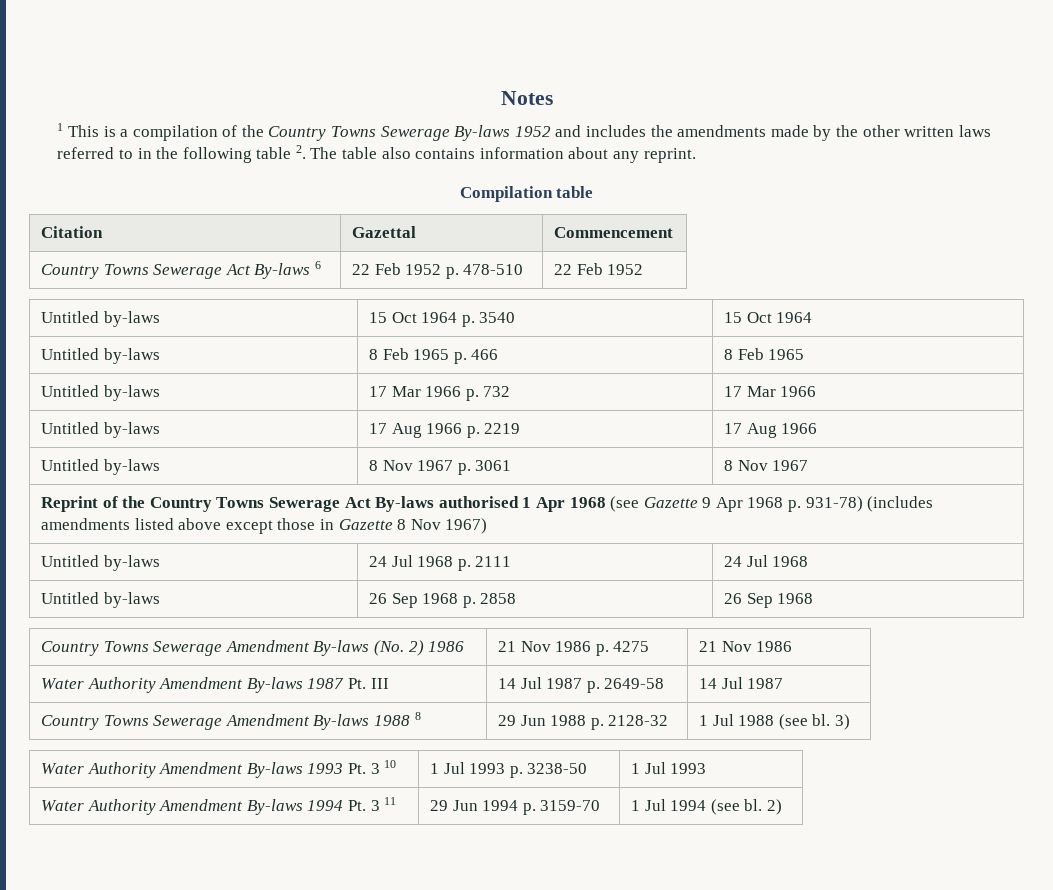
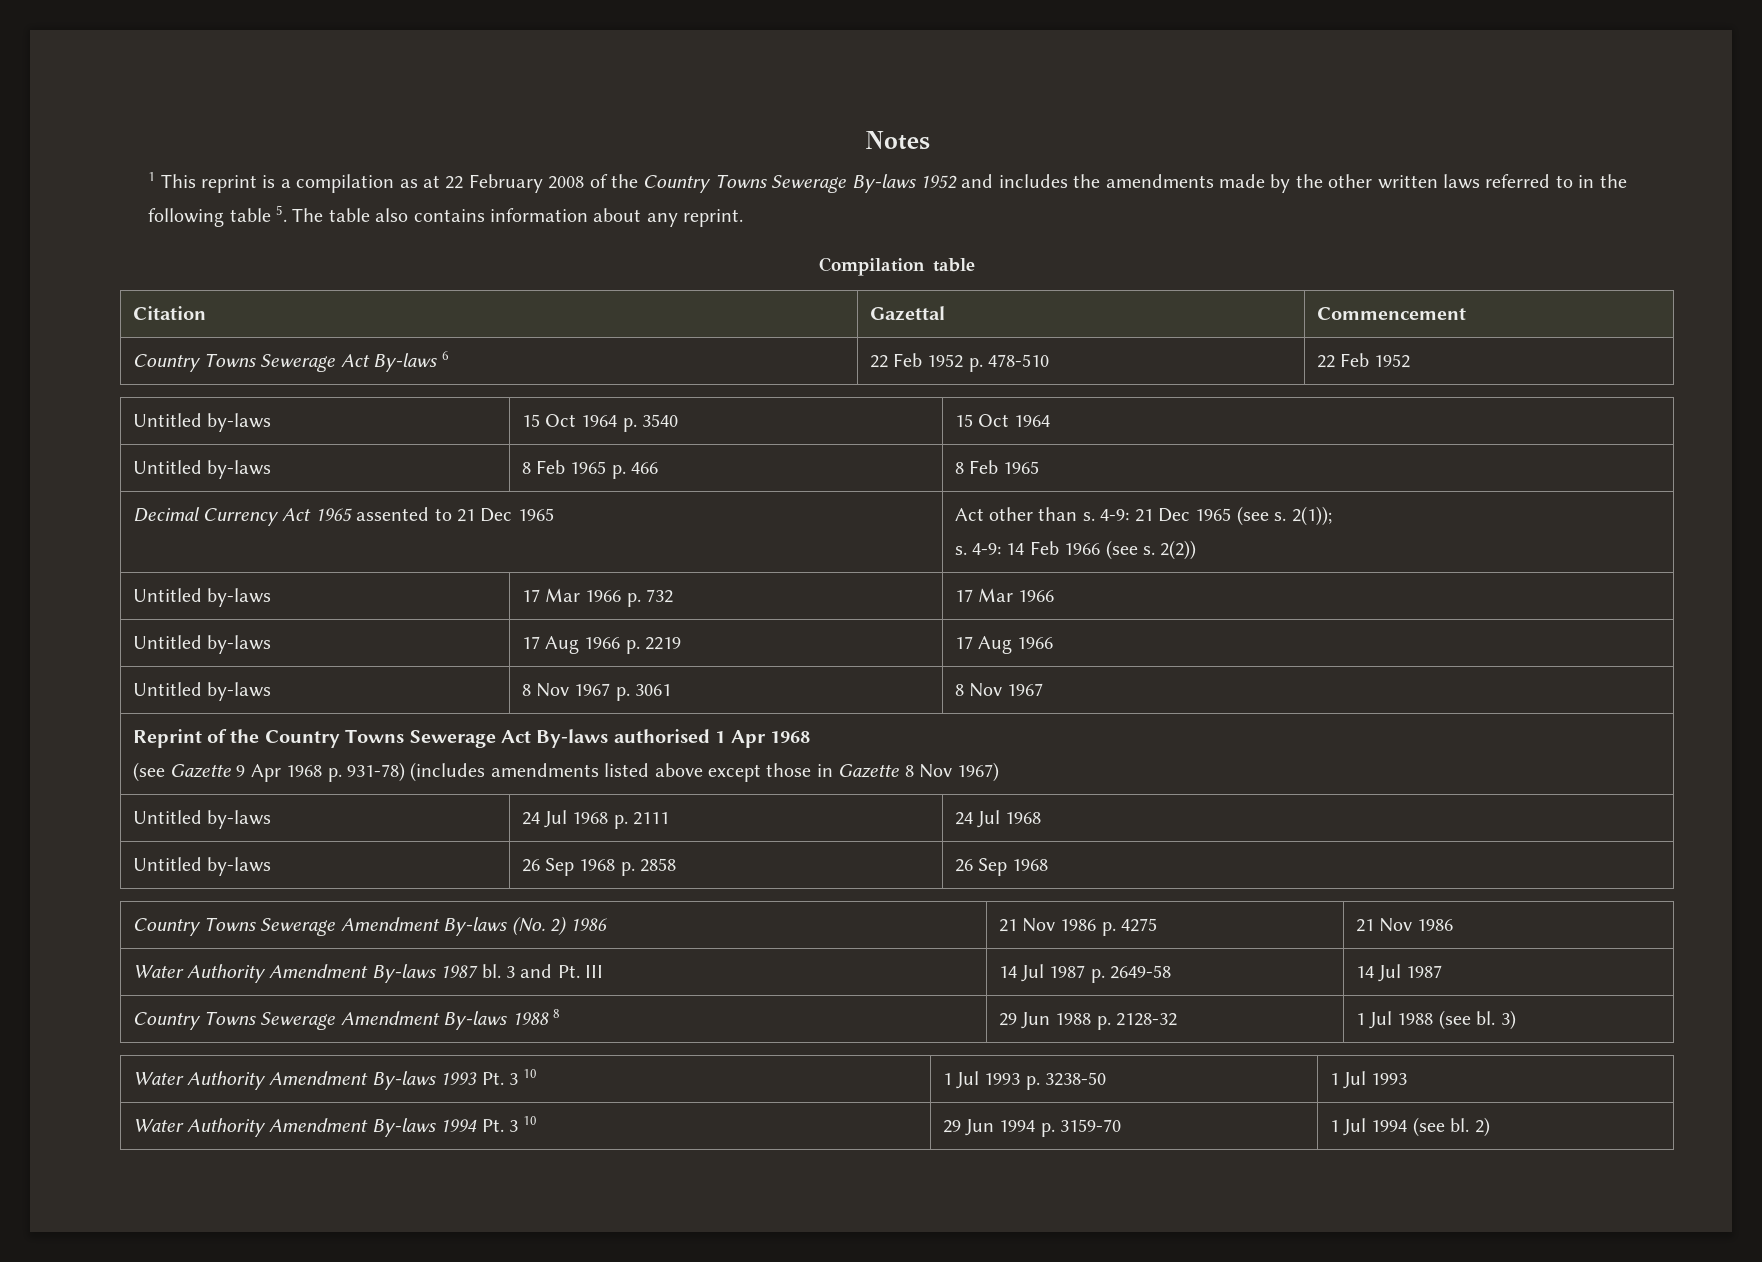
- 1 This is a compilation of the Country Towns Sewerage By-laws 1952 and includes the amendments made by the other written laws referred to in the following table 2. The table also contains information about any reprint.
+ 1 This reprint is a compilation as at 22 February 2008 of the Country Towns Sewerage By-laws 1952 and includes the amendments made by the other written laws referred to in the following table 5. The table also contains information about any reprint.
+ Decimal Currency Act 1965 assented to 21 Dec 1965 | Act other than s. 4-9: 21 Dec 1965 (see s. 2(1));
+ s. 4-9: 14 Feb 1966 (see s. 2(2))
- Reprint of the Country Towns Sewerage Act By-laws authorised 1 Apr 1968 (see Gazette 9 Apr 1968 p. 931-78) (includes amendments listed above except those in Gazette 8 Nov 1967)
+ Reprint of the Country Towns Sewerage Act By-laws authorised 1 Apr 1968
+ (see Gazette 9 Apr 1968 p. 931-78) (includes amendments listed above except those in Gazette 8 Nov 1967)
- Water Authority Amendment By-laws 1987 Pt. III | 14 Jul 1987 p. 2649-58 | 14 Jul 1987
+ Water Authority Amendment By-laws 1987 bl. 3 and Pt. III | 14 Jul 1987 p. 2649-58 | 14 Jul 1987
- Water Authority Amendment By-laws 1994 Pt. 3 11 | 29 Jun 1994 p. 3159-70 | 1 Jul 1994 (see bl. 2)
+ Water Authority Amendment By-laws 1994 Pt. 3 10 | 29 Jun 1994 p. 3159-70 | 1 Jul 1994 (see bl. 2)

